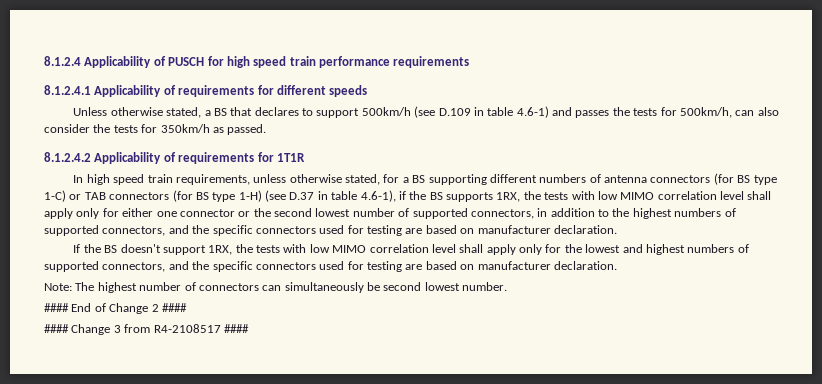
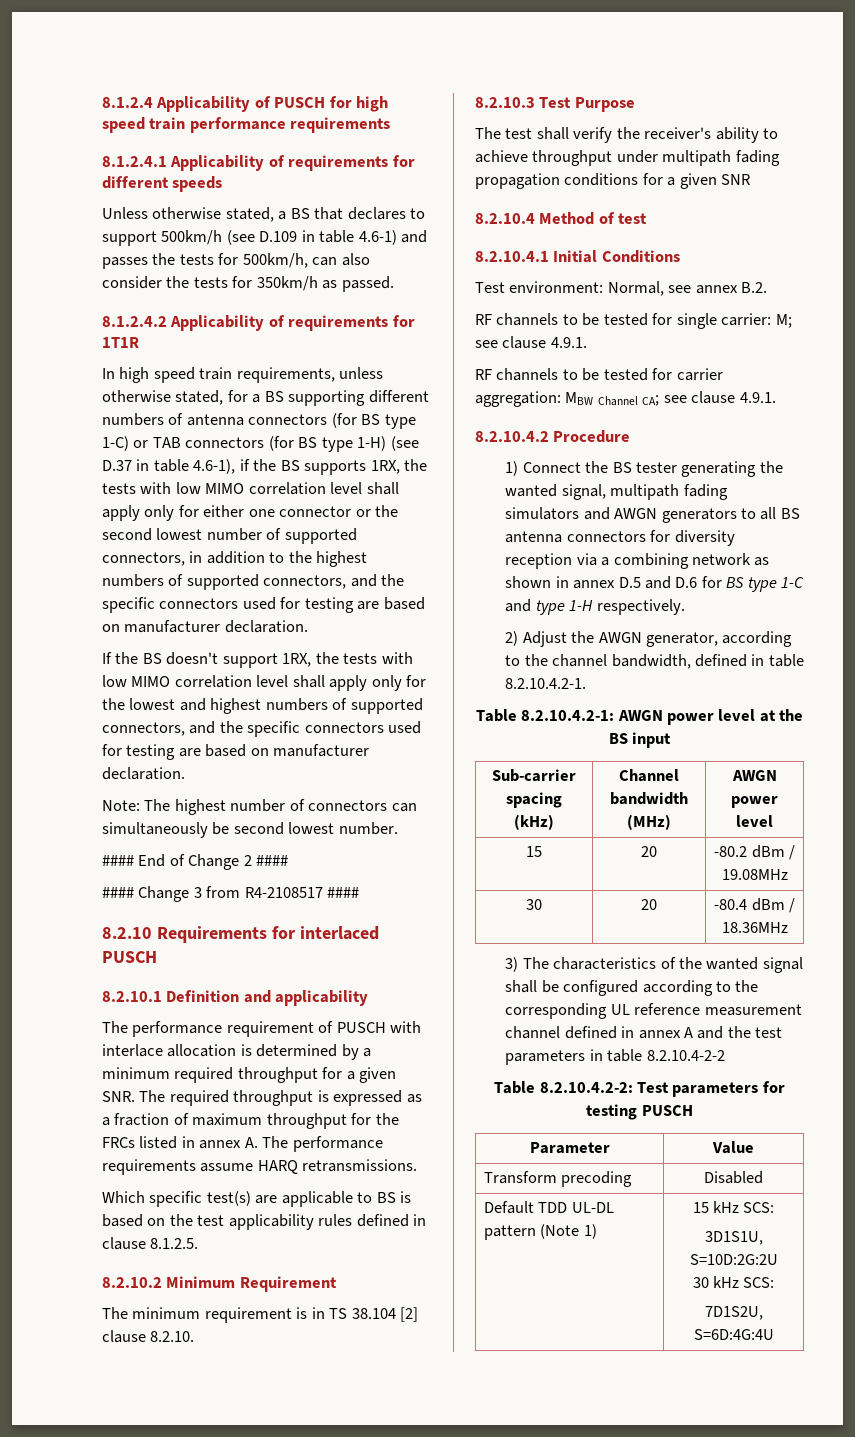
+ 8.2.10 Requirements for interlaced PUSCH
+ 8.2.10.1 Definition and applicability
+ The performance requirement of PUSCH with interlace allocation is determined by a minimum required throughput for a given SNR. The required throughput is expressed as a fraction of maximum throughput for the FRCs listed in annex A. The performance requirements assume HARQ retransmissions.
+ Which specific test(s) are applicable to BS is based on the test applicability rules defined in clause 8.1.2.5.
+ 8.2.10.2 Minimum Requirement
+ The minimum requirement is in TS 38.104 [2] clause 8.2.10.
+ 8.2.10.3 Test Purpose
+ The test shall verify the receiver's ability to achieve throughput under multipath fading propagation conditions for a given SNR
+ 8.2.10.4 Method of test
+ 8.2.10.4.1 Initial Conditions
+ Test environment: Normal, see annex B.2.
+ RF channels to be tested for single carrier: M; see clause 4.9.1.
+ RF channels to be tested for carrier aggregation: MBW Channel CA; see clause 4.9.1.
+ 8.2.10.4.2 Procedure
+ 1) Connect the BS tester generating the wanted signal, multipath fading simulators and AWGN generators to all BS antenna connectors for diversity reception via a combining network as shown in annex D.5 and D.6 for BS type 1-C and type 1-H respectively.
+ 2) Adjust the AWGN generator, according to the channel bandwidth, defined in table 8.2.10.4.2-1.
+ Table 8.2.10.4.2-1: AWGN power level at the BS input
+ Sub-carrier spacing (kHz) | Channel bandwidth (MHz) | AWGN power level
+ 15 | 20 | -80.2 dBm / 19.08MHz
+ 30 | 20 | -80.4 dBm / 18.36MHz
+ 3) The characteristics of the wanted signal shall be configured according to the corresponding UL reference measurement channel defined in annex A and the test parameters in table 8.2.10.4-2-2
+ Table 8.2.10.4.2-2: Test parameters for testing PUSCH
+ Parameter | Value
+ Transform precoding | Disabled
+ Default TDD UL-DL pattern (Note 1) | 15 kHz SCS:
+ 3D1S1U, S=10D:2G:2U
+ 30 kHz SCS:
+ 7D1S2U, S=6D:4G:4U

